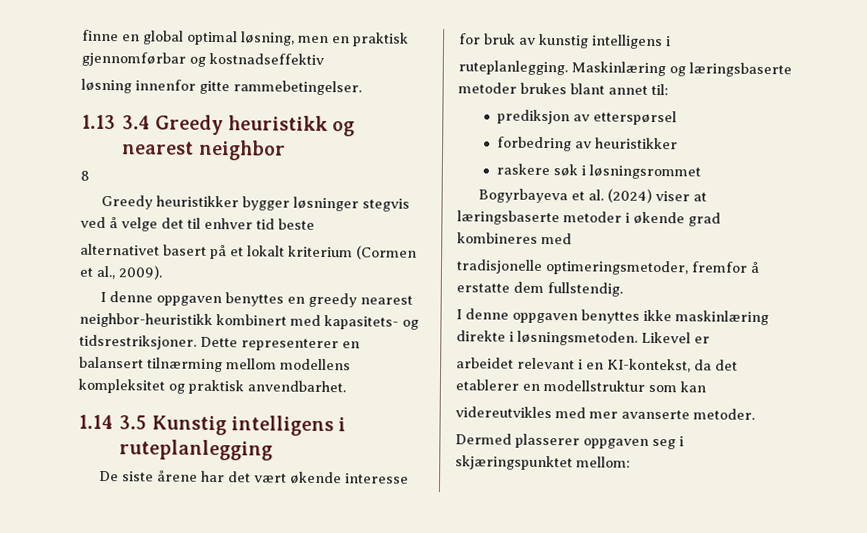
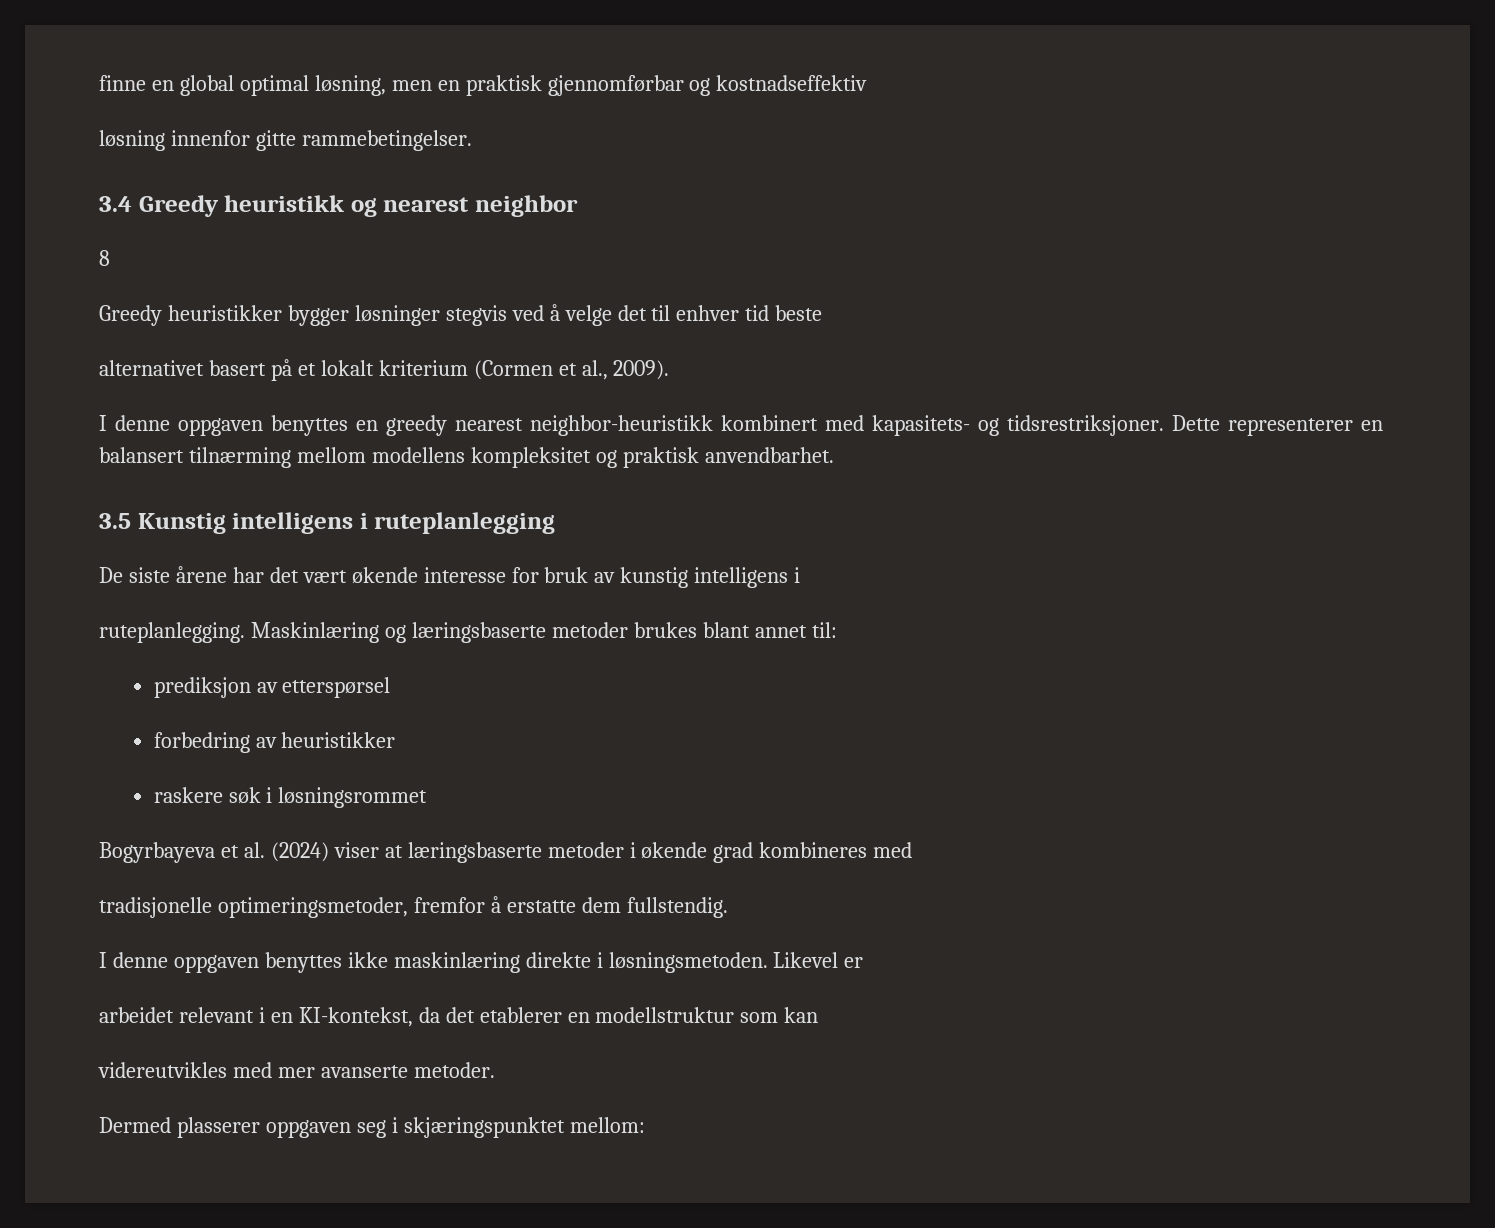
- 1.13 3.4 Greedy heuristikk og nearest neighbor
+ 3.4 Greedy heuristikk og nearest neighbor
- 1.14 3.5 Kunstig intelligens i ruteplanlegging
+ 3.5 Kunstig intelligens i ruteplanlegging

